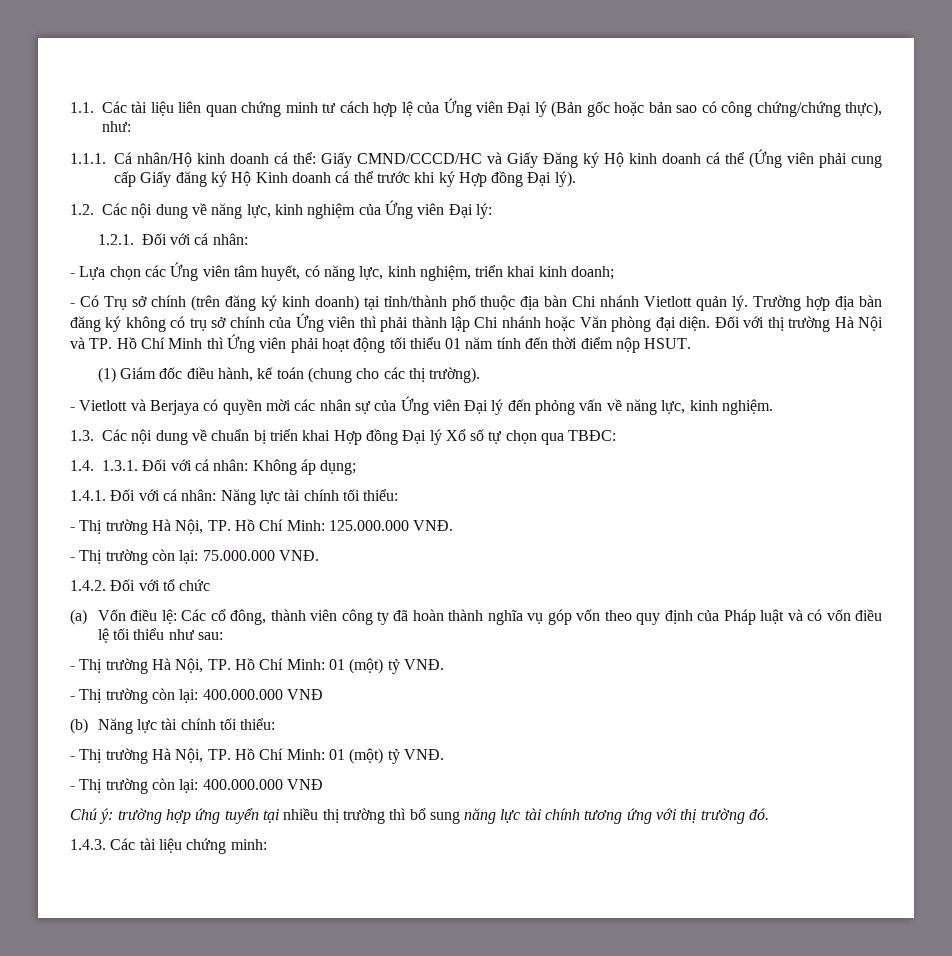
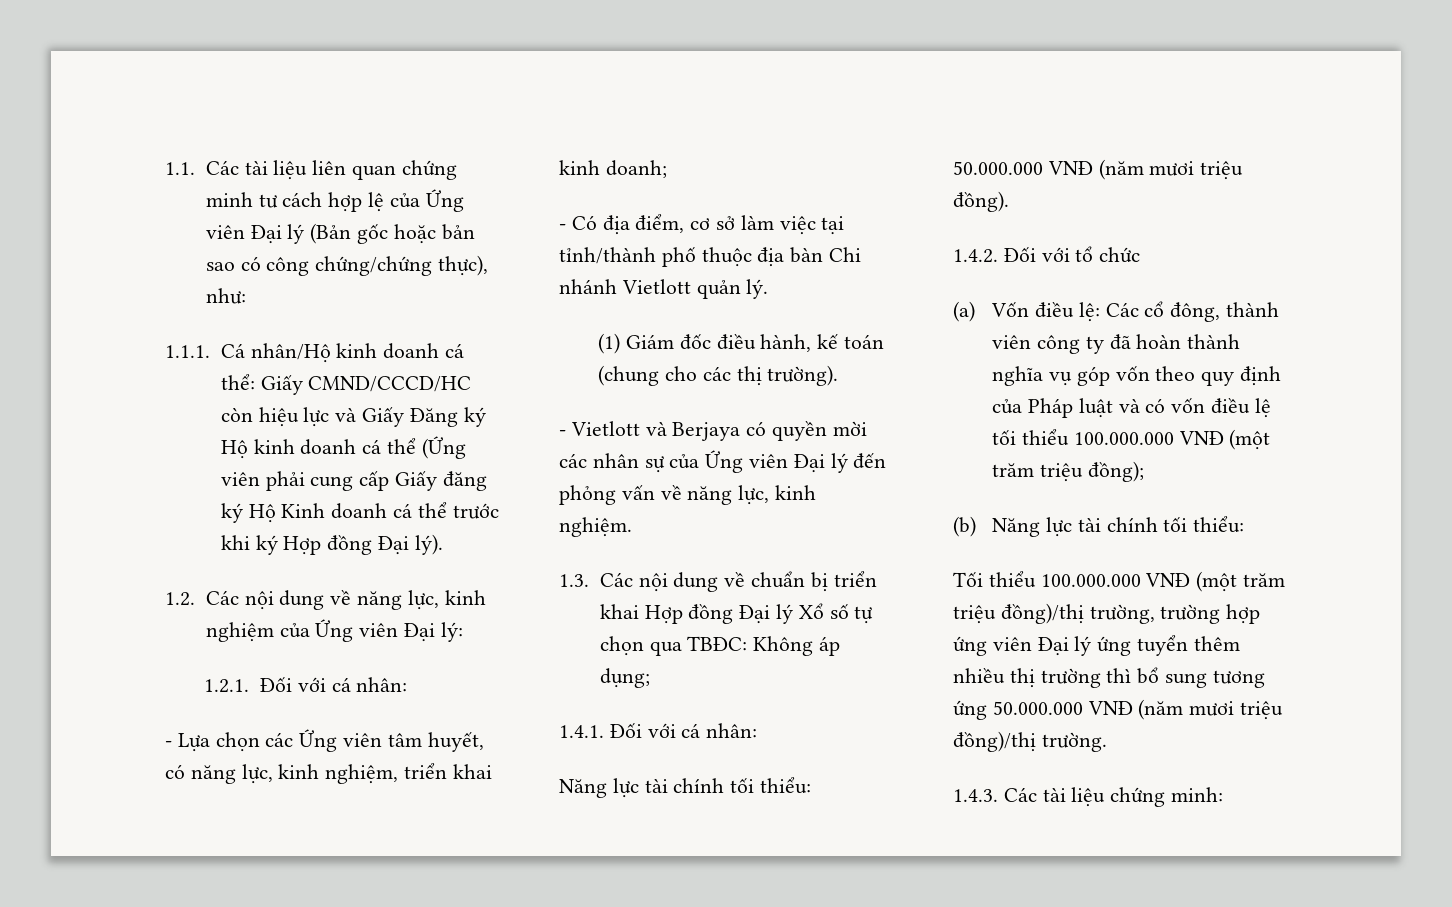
- 1.1.1. Cá nhân/Hộ kinh doanh cá thể: Giấy CMND/CCCD/HC và Giấy Đăng ký Hộ kinh doanh cá thể (Ứng viên phải cung cấp Giấy đăng ký Hộ Kinh doanh cá thể trước khi ký Hợp đồng Đại lý).
+ 1.1.1. Cá nhân/Hộ kinh doanh cá thể: Giấy CMND/CCCD/HC còn hiệu lực và Giấy Đăng ký Hộ kinh doanh cá thể (Ứng viên phải cung cấp Giấy đăng ký Hộ Kinh doanh cá thể trước khi ký Hợp đồng Đại lý).
- - Có Trụ sở chính (trên đăng ký kinh doanh) tại tỉnh/thành phố thuộc địa bàn Chi nhánh Vietlott quản lý. Trường hợp địa bàn đăng ký không có trụ sở chính của Ứng viên thì phải thành lập Chi nhánh hoặc Văn phòng đại diện. Đối với thị trường Hà Nội và TP. Hồ Chí Minh thì Ứng viên phải hoạt động tối thiểu 01 năm tính đến thời điểm nộp HSUT.
+ - Có địa điểm, cơ sở làm việc tại tỉnh/thành phố thuộc địa bàn Chi nhánh Vietlott quản lý.
- 1.3. Các nội dung về chuẩn bị triển khai Hợp đồng Đại lý Xổ số tự chọn qua TBĐC:
- 1.4. 1.3.1. Đối với cá nhân: Không áp dụng;
+ 1.3. Các nội dung về chuẩn bị triển khai Hợp đồng Đại lý Xổ số tự chọn qua TBĐC: Không áp dụng;
- 1.4.1. Đối với cá nhân: Năng lực tài chính tối thiểu:
- - Thị trường Hà Nội, TP. Hồ Chí Minh: 125.000.000 VNĐ.
- - Thị trường còn lại: 75.000.000 VNĐ.
+ 1.4.1. Đối với cá nhân:
+ Năng lực tài chính tối thiểu: 50.000.000 VNĐ (năm mươi triệu đồng).
- (a) Vốn điều lệ: Các cổ đông, thành viên công ty đã hoàn thành nghĩa vụ góp vốn theo quy định của Pháp luật và có vốn điều lệ tối thiểu như sau:
- - Thị trường Hà Nội, TP. Hồ Chí Minh: 01 (một) tỷ VNĐ.
- - Thị trường còn lại: 400.000.000 VNĐ
+ (a) Vốn điều lệ: Các cổ đông, thành viên công ty đã hoàn thành nghĩa vụ góp vốn theo quy định của Pháp luật và có vốn điều lệ tối thiểu 100.000.000 VNĐ (một trăm triệu đồng);
  (b) Năng lực tài chính tối thiểu:
- - Thị trường Hà Nội, TP. Hồ Chí Minh: 01 (một) tỷ VNĐ.
- - Thị trường còn lại: 400.000.000 VNĐ
- Chú ý: trường hợp ứng tuyển tại nhiều thị trường thì bổ sung năng lực tài chính tương ứng với thị trường đó.
+ Tối thiểu 100.000.000 VNĐ (một trăm triệu đồng)/thị trường, trường hợp ứng viên Đại lý ứng tuyển thêm nhiều thị trường thì bổ sung tương ứng 50.000.000 VNĐ (năm mươi triệu đồng)/thị trường.

